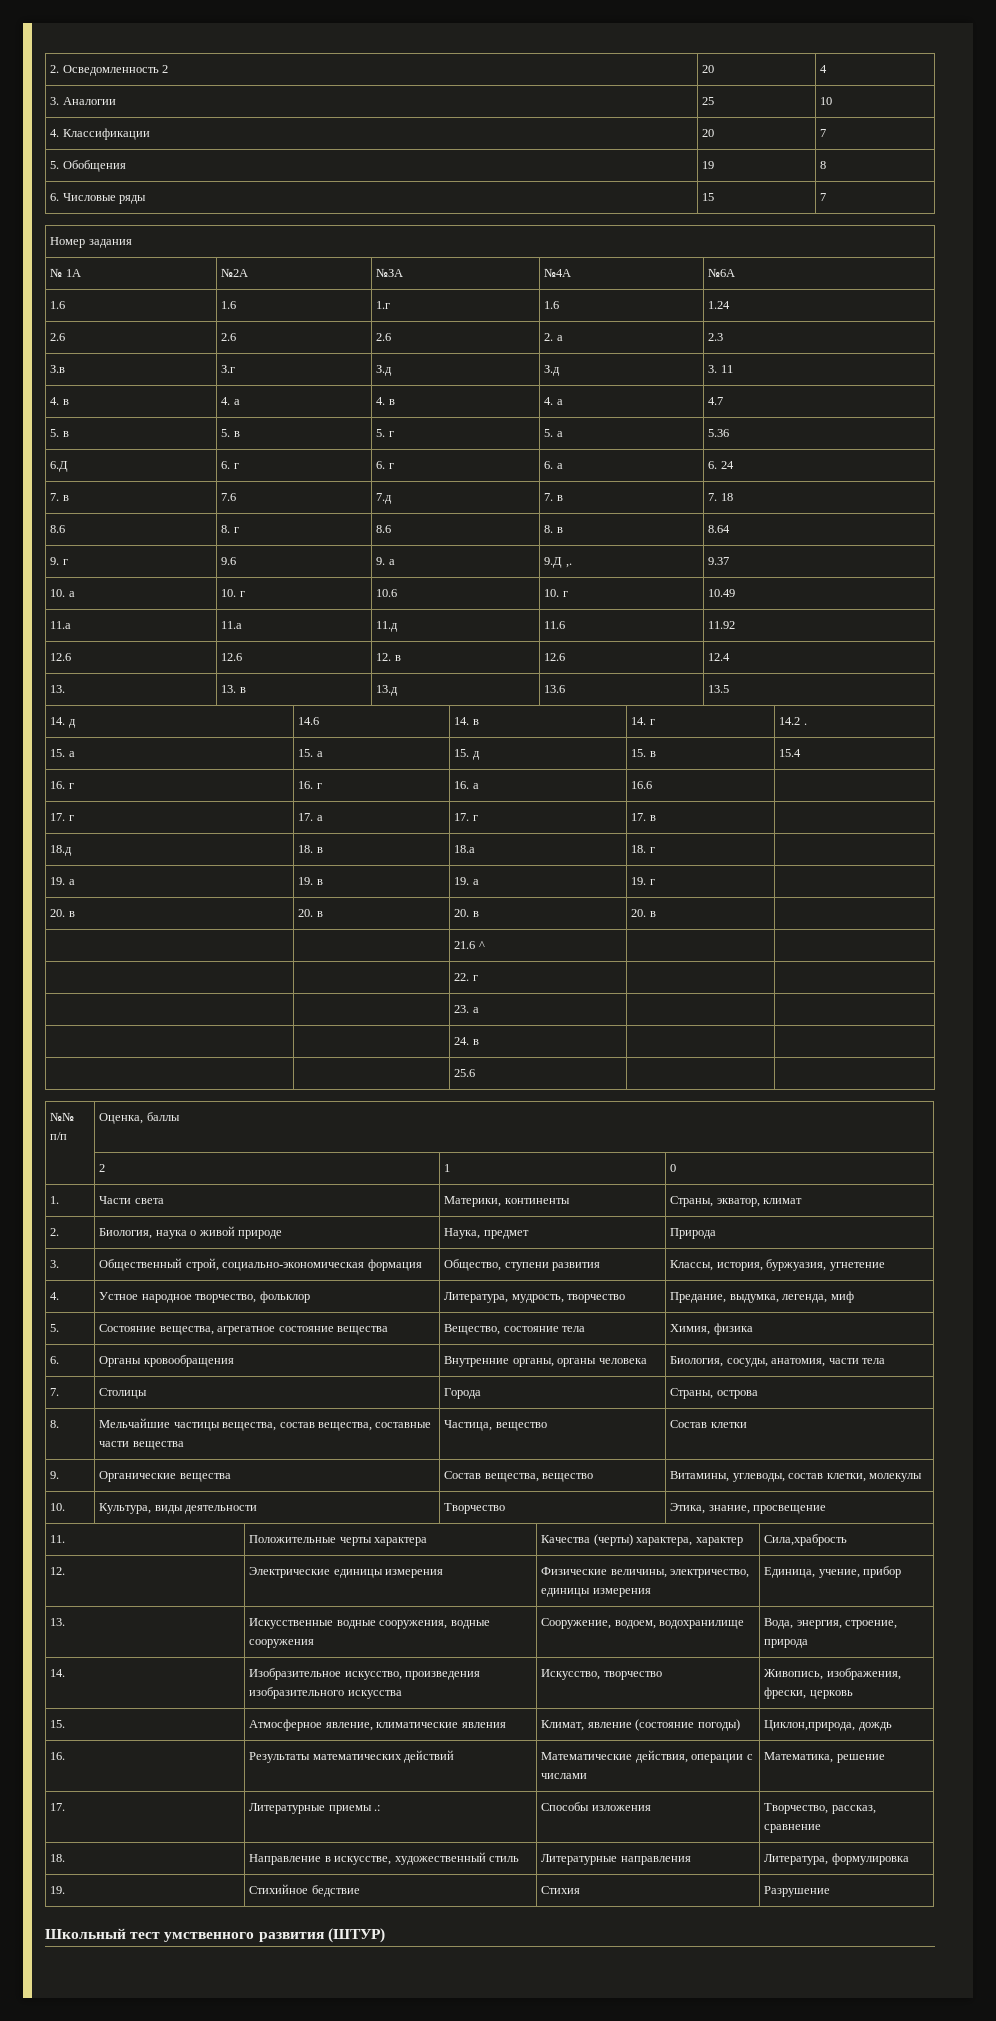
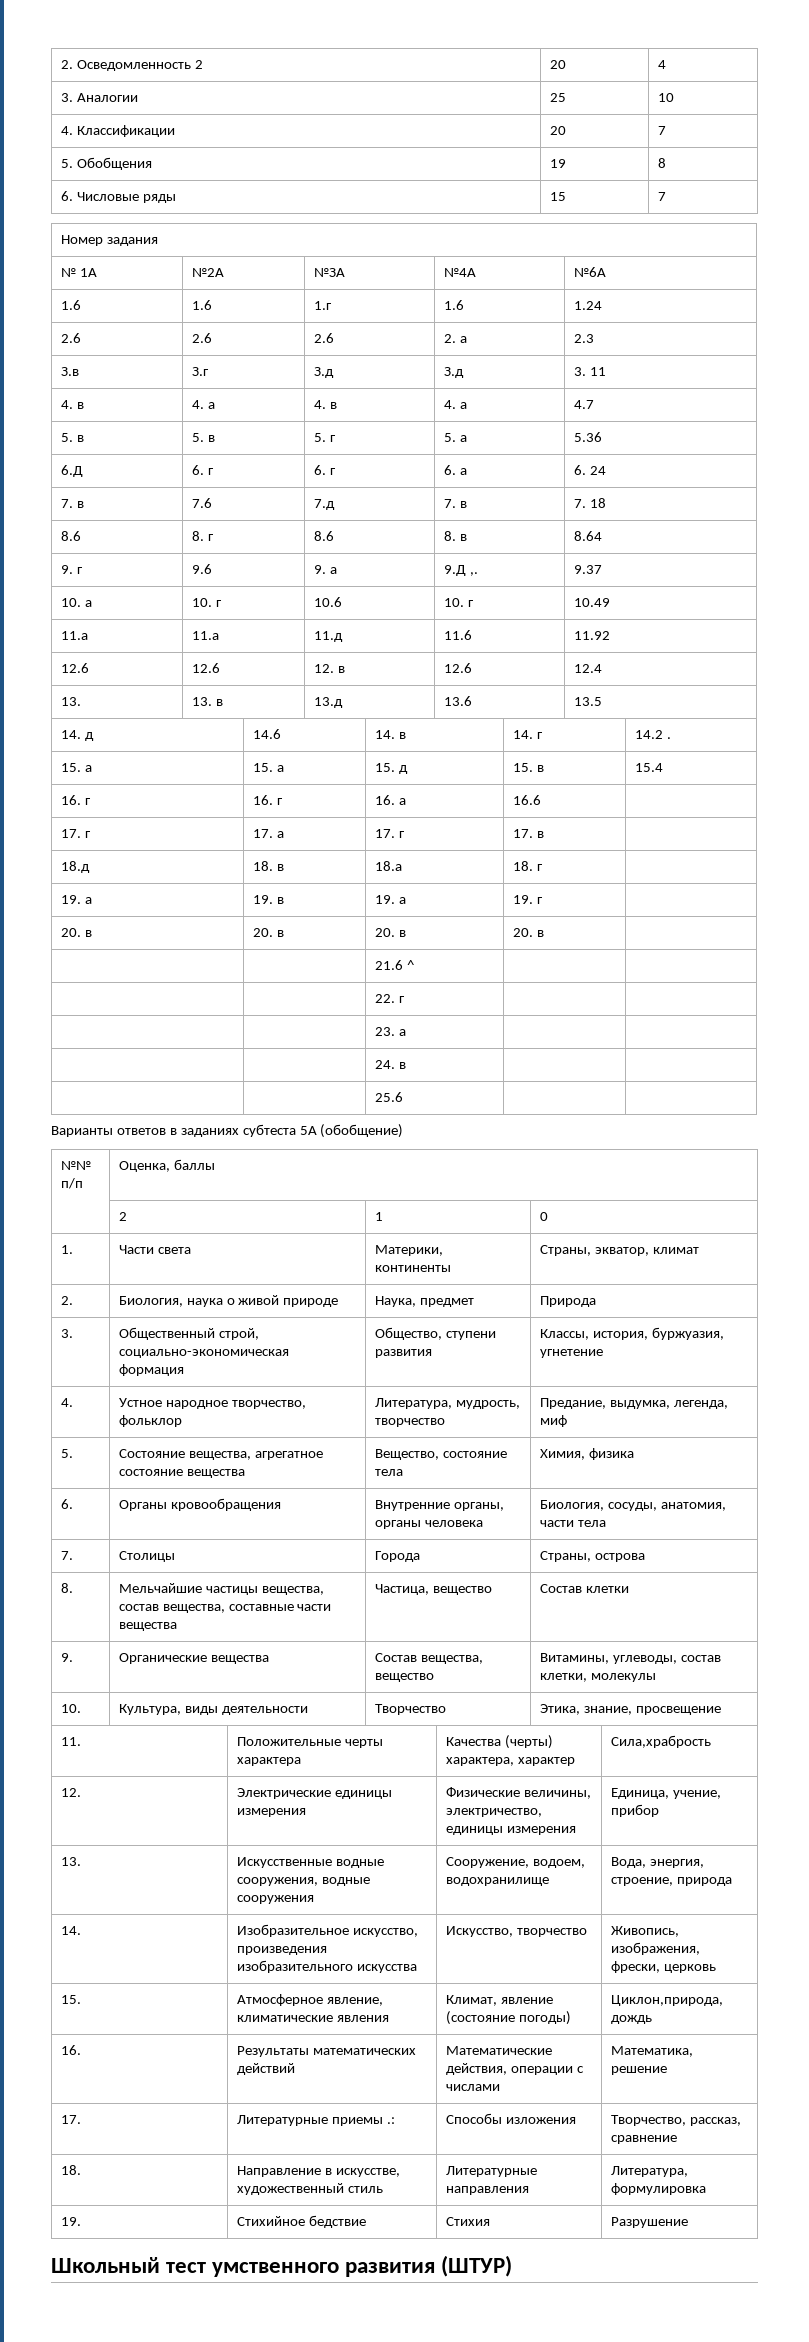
+ Варианты ответов в заданиях субтеста 5А (обобщение)

